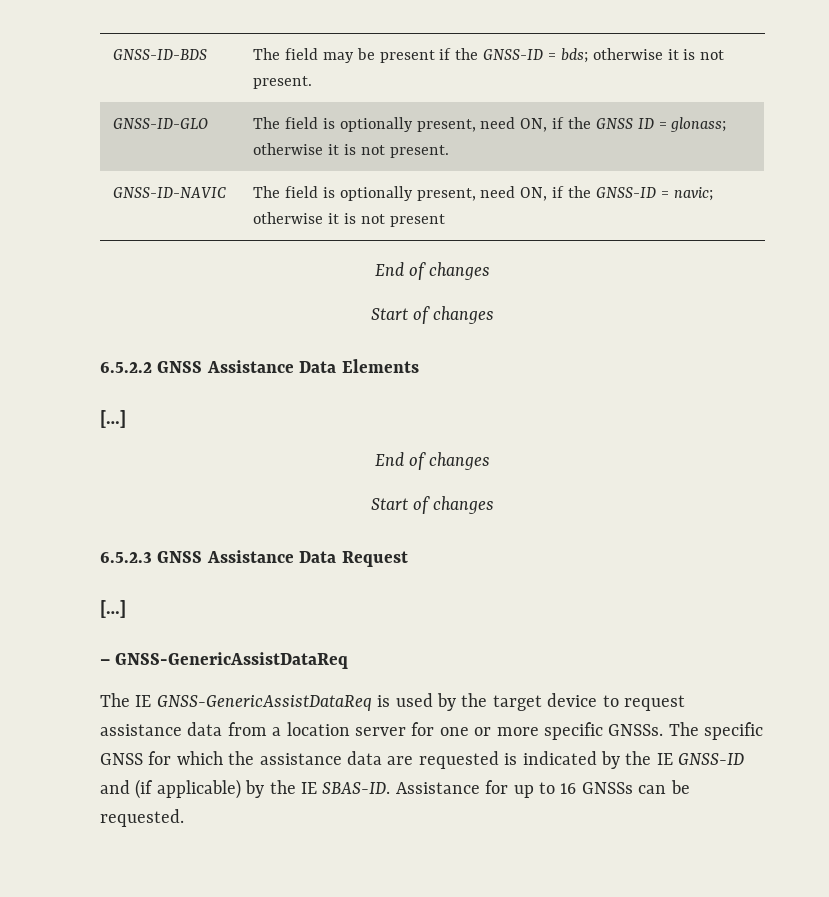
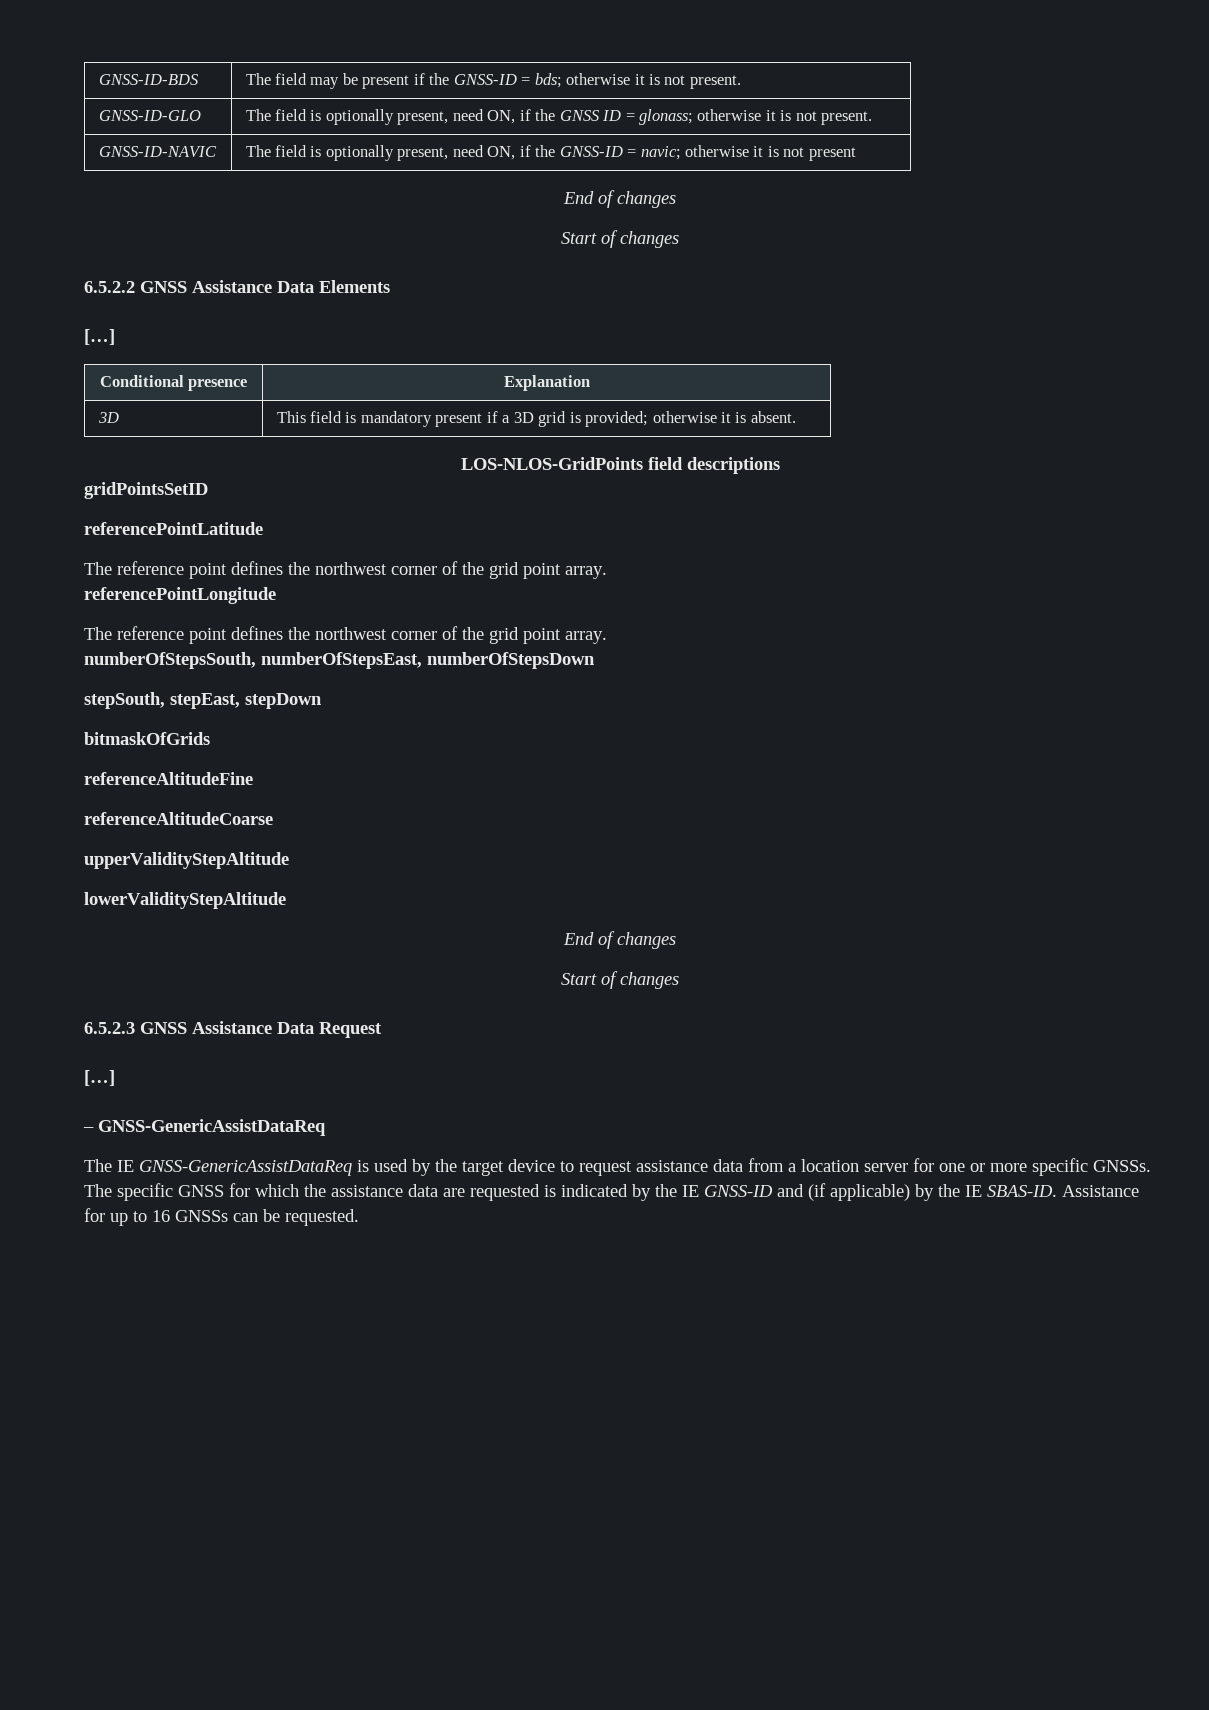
+ Conditional presence | Explanation
+ 3D | This field is mandatory present if a 3D grid is provided; otherwise it is absent.
+ LOS-NLOS-GridPoints field descriptions
+ gridPointsSetID
+ referencePointLatitude
+ The reference point defines the northwest corner of the grid point array.
+ referencePointLongitude
+ The reference point defines the northwest corner of the grid point array.
+ numberOfStepsSouth, numberOfStepsEast, numberOfStepsDown
+ stepSouth, stepEast, stepDown
+ bitmaskOfGrids
+ referenceAltitudeFine
+ referenceAltitudeCoarse
+ upperValidityStepAltitude
+ lowerValidityStepAltitude

